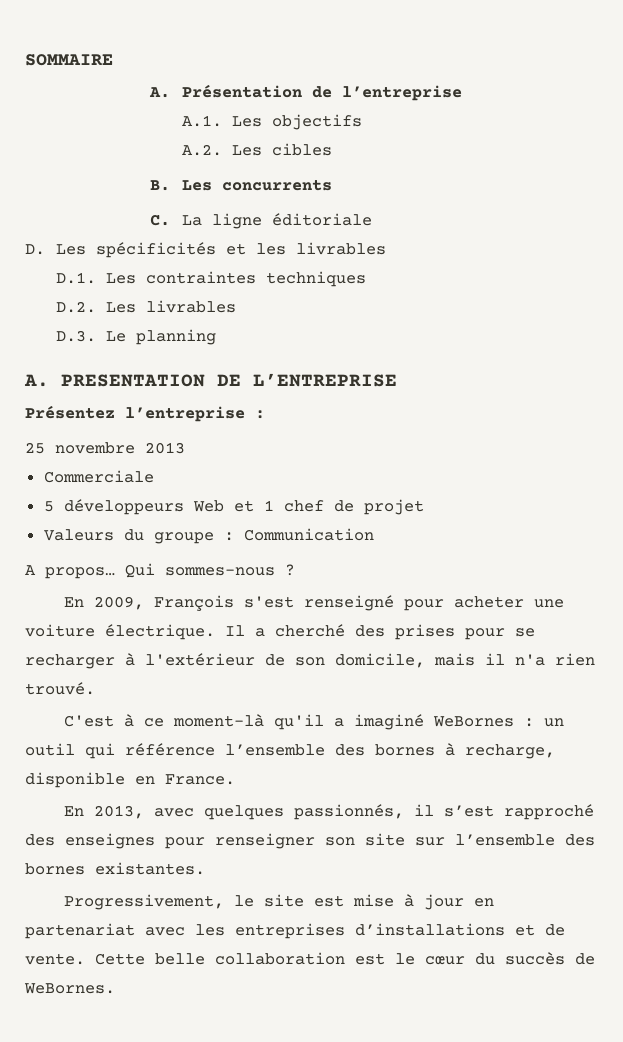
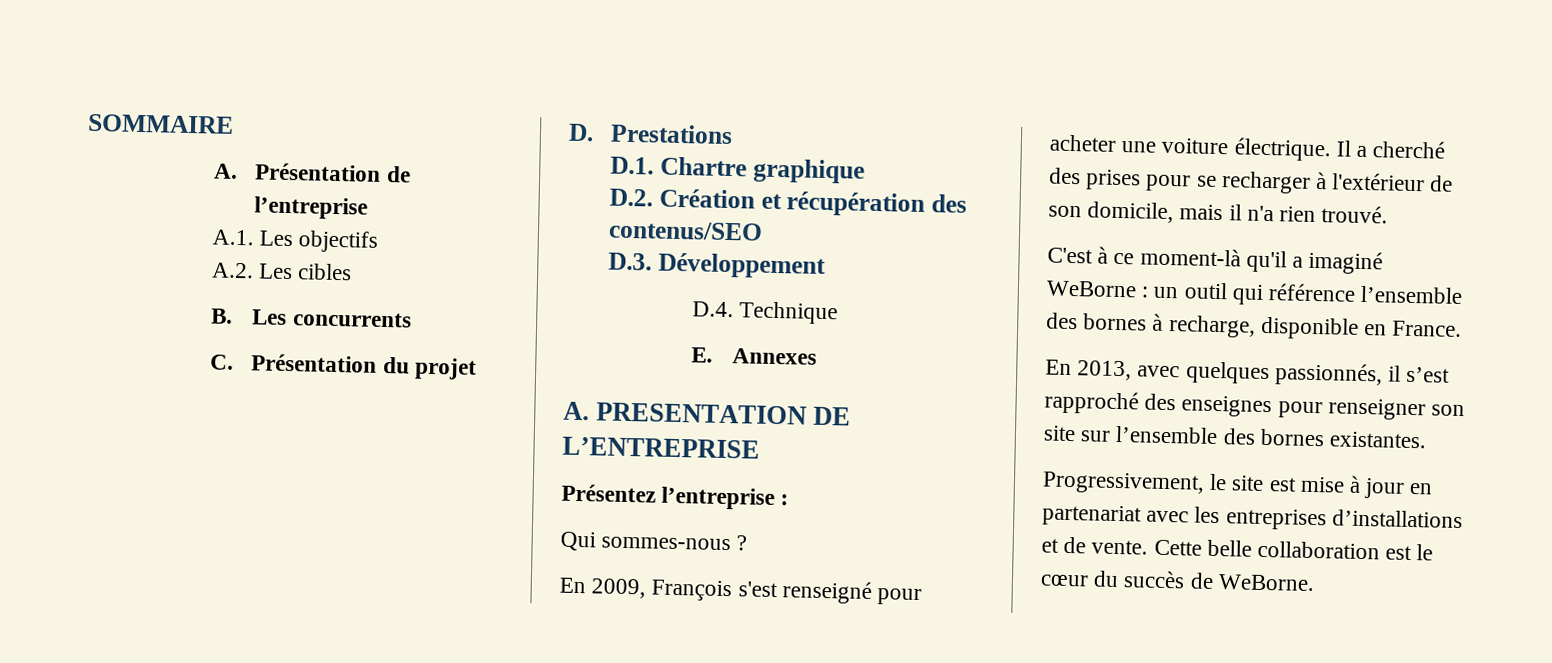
- C. La ligne éditoriale
- D. Les spécificités et les livrables
- D.1. Les contraintes techniques
- D.2. Les livrables
- D.3. Le planning
+ C. Présentation du projet
+ D. Prestations
+ D.1. Chartre graphique
+ D.2. Création et récupération des contenus/SEO
+ D.3. Développement
+ D.4. Technique
+ E. Annexes
- 25 novembre 2013
- Commerciale
- 5 développeurs Web et 1 chef de projet
- Valeurs du groupe : Communication
- A propos…
- C'est à ce moment-là qu'il a imaginé WeBornes : un outil qui référence l’ensemble des bornes à recharge, disponible en France.
+ C'est à ce moment-là qu'il a imaginé WeBorne : un outil qui référence l’ensemble des bornes à recharge, disponible en France.
- Cette belle collaboration est le cœur du succès de WeBornes.
+ Cette belle collaboration est le cœur du succès de WeBorne.

